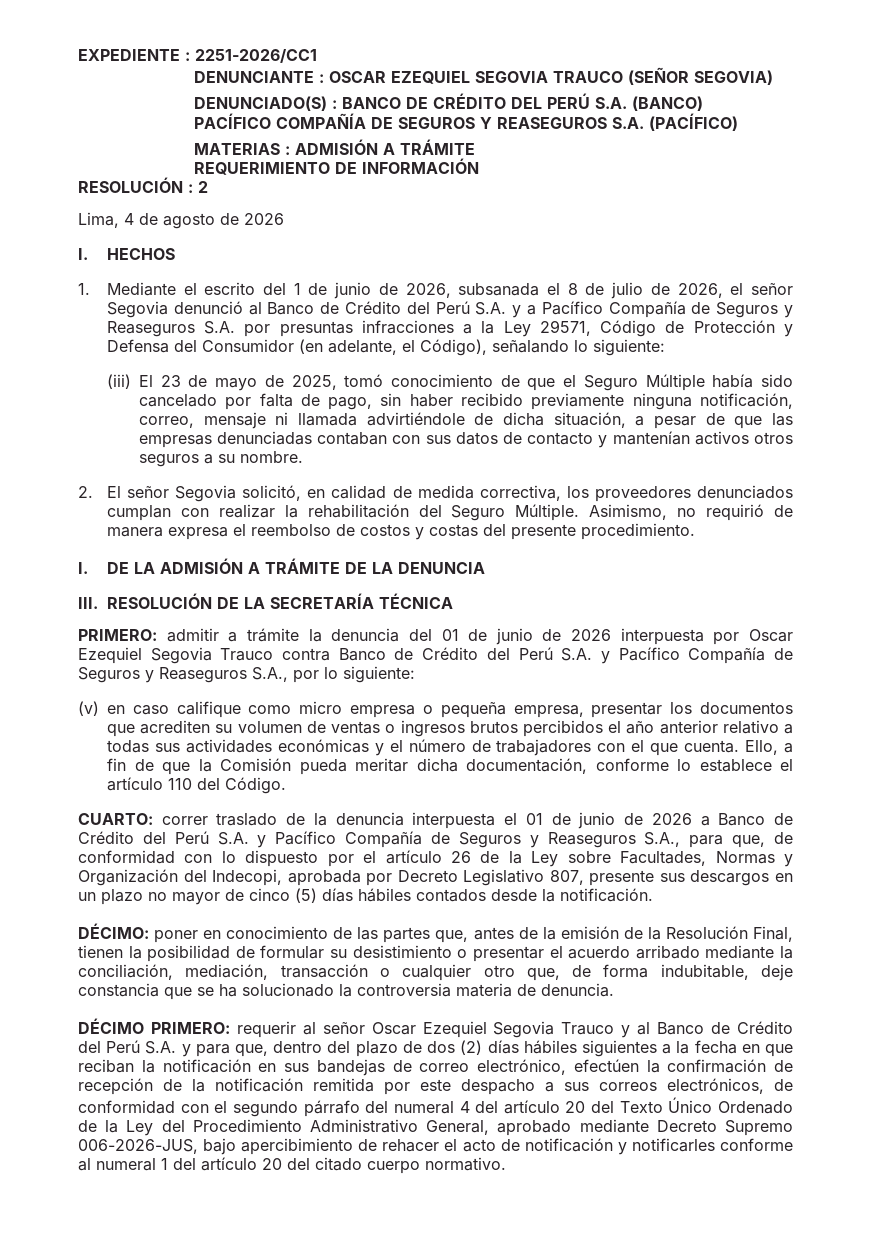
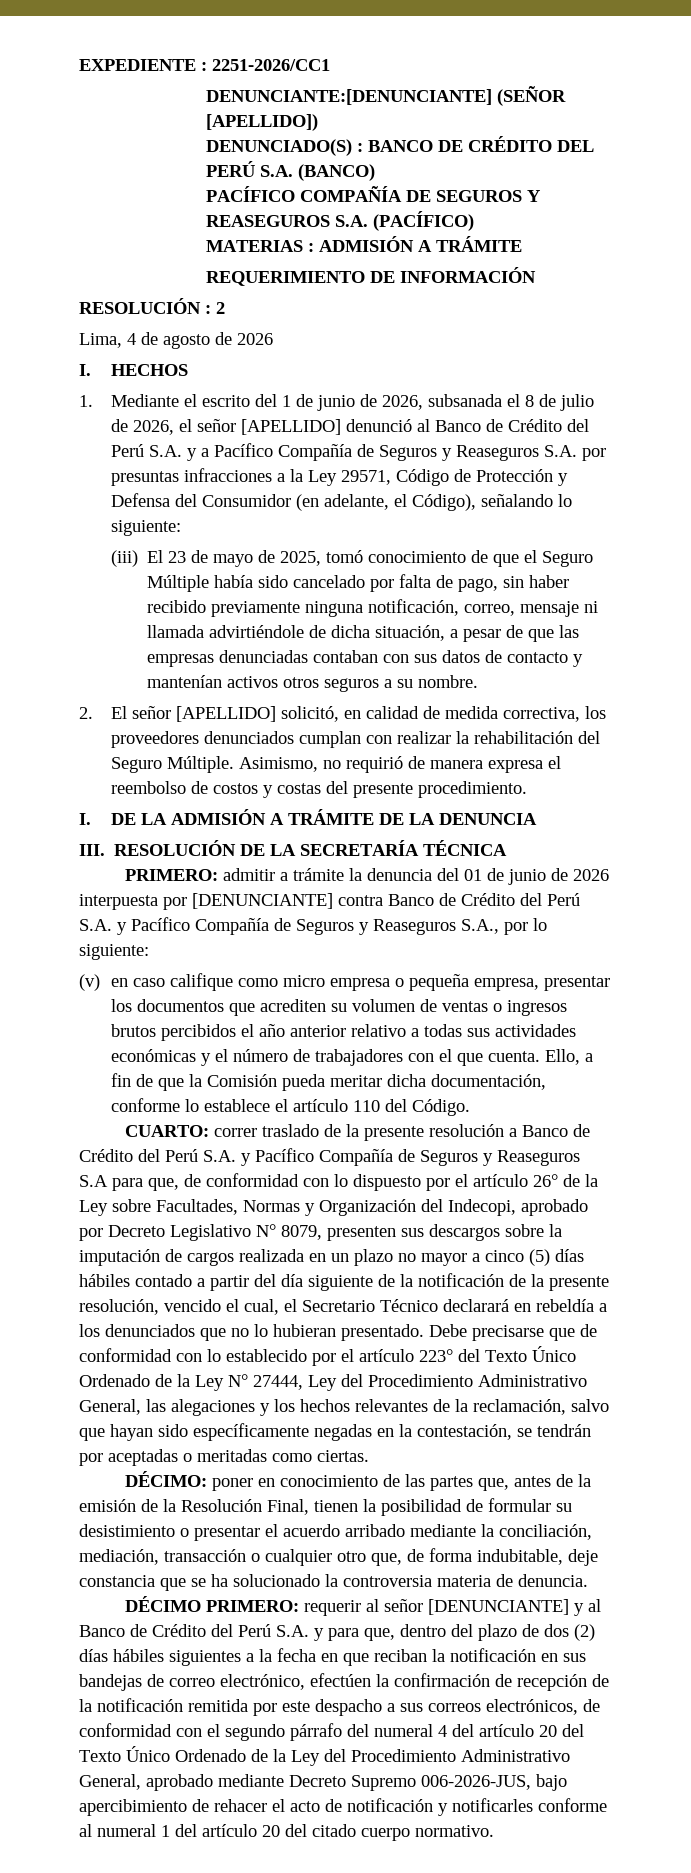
- DENUNCIANTE : OSCAR EZEQUIEL SEGOVIA TRAUCO (SEÑOR SEGOVIA)
+ DENUNCIANTE:[DENUNCIANTE] (SEÑOR [APELLIDO])
- 1. Mediante el escrito del 1 de junio de 2026, subsanada el 8 de julio de 2026, el señor Segovia denunció al Banco de Crédito del Perú S.A. y a Pacífico Compañía de Seguros y Reaseguros S.A. por presuntas infracciones a la Ley 29571, Código de Protección y Defensa del Consumidor (en adelante, el Código), señalando lo siguiente:
+ 1. Mediante el escrito del 1 de junio de 2026, subsanada el 8 de julio de 2026, el señor [APELLIDO] denunció al Banco de Crédito del Perú S.A. y a Pacífico Compañía de Seguros y Reaseguros S.A. por presuntas infracciones a la Ley 29571, Código de Protección y Defensa del Consumidor (en adelante, el Código), señalando lo siguiente:
- 2. El señor Segovia solicitó, en calidad de medida correctiva, los proveedores denunciados cumplan con realizar la rehabilitación del Seguro Múltiple.
+ 2. El señor [APELLIDO] solicitó, en calidad de medida correctiva, los proveedores denunciados cumplan con realizar la rehabilitación del Seguro Múltiple.
- PRIMERO: admitir a trámite la denuncia del 01 de junio de 2026 interpuesta por Oscar Ezequiel Segovia Trauco contra Banco de Crédito del Perú S.A. y Pacífico Compañía de Seguros y Reaseguros S.A., por lo siguiente:
+ PRIMERO: admitir a trámite la denuncia del 01 de junio de 2026 interpuesta por [DENUNCIANTE] contra Banco de Crédito del Perú S.A. y Pacífico Compañía de Seguros y Reaseguros S.A., por lo siguiente:
- CUARTO: correr traslado de la denuncia interpuesta el 01 de junio de 2026 a Banco de Crédito del Perú S.A. y Pacífico Compañía de Seguros y Reaseguros S.A., para que, de conformidad con lo dispuesto por el artículo 26 de la Ley sobre Facultades, Normas y Organización del Indecopi, aprobada por Decreto Legislativo 807, presente sus descargos en un plazo no mayor de cinco (5) días hábiles contados desde la notificación.
+ CUARTO: correr traslado de la presente resolución a Banco de Crédito del Perú S.A. y Pacífico Compañía de Seguros y Reaseguros S.A para que, de conformidad con lo dispuesto por el artículo 26° de la Ley sobre Facultades, Normas y Organización del Indecopi, aprobado por Decreto Legislativo N° 8079, presenten sus descargos sobre la imputación de cargos realizada en un plazo no mayor a cinco (5) días hábiles contado a partir del día siguiente de la notificación de la presente resolución, vencido el cual, el Secretario Técnico declarará en rebeldía a los denunciados que no lo hubieran presentado. Debe precisarse que de conformidad con lo establecido por el artículo 223° del Texto Único Ordenado de la Ley N° 27444, Ley del Procedimiento Administrativo General, las alegaciones y los hechos relevantes de la reclamación, salvo que hayan sido específicamente negadas en la contestación, se tendrán por aceptadas o meritadas como ciertas.
- requerir al señor Oscar Ezequiel Segovia Trauco y al Banco de Crédito del Perú S.A. y para que, dentro del plazo de dos (2) días hábiles siguientes a la fecha en que reciban la notificación en sus bandejas de correo electrónico, efectúen la confirmación de recepción de la notificación remitida por este despacho a sus correos electrónicos, de conformidad con el segundo párrafo del numeral 4 del artículo 20 del Texto Único Ordenado de la Ley del Procedimiento Administrativo General, aprobado mediante Decreto Supremo 006-2026-JUS, bajo apercibimiento de rehacer el acto de notificación y notificarles conforme al numeral 1 del artículo 20 del citado cuerpo normativo.
+ requerir al señor [DENUNCIANTE] y al Banco de Crédito del Perú S.A. y para que, dentro del plazo de dos (2) días hábiles siguientes a la fecha en que reciban la notificación en sus bandejas de correo electrónico, efectúen la confirmación de recepción de la notificación remitida por este despacho a sus correos electrónicos, de conformidad con el segundo párrafo del numeral 4 del artículo 20 del Texto Único Ordenado de la Ley del Procedimiento Administrativo General, aprobado mediante Decreto Supremo 006-2026-JUS, bajo apercibimiento de rehacer el acto de notificación y notificarles conforme al numeral 1 del artículo 20 del citado cuerpo normativo.

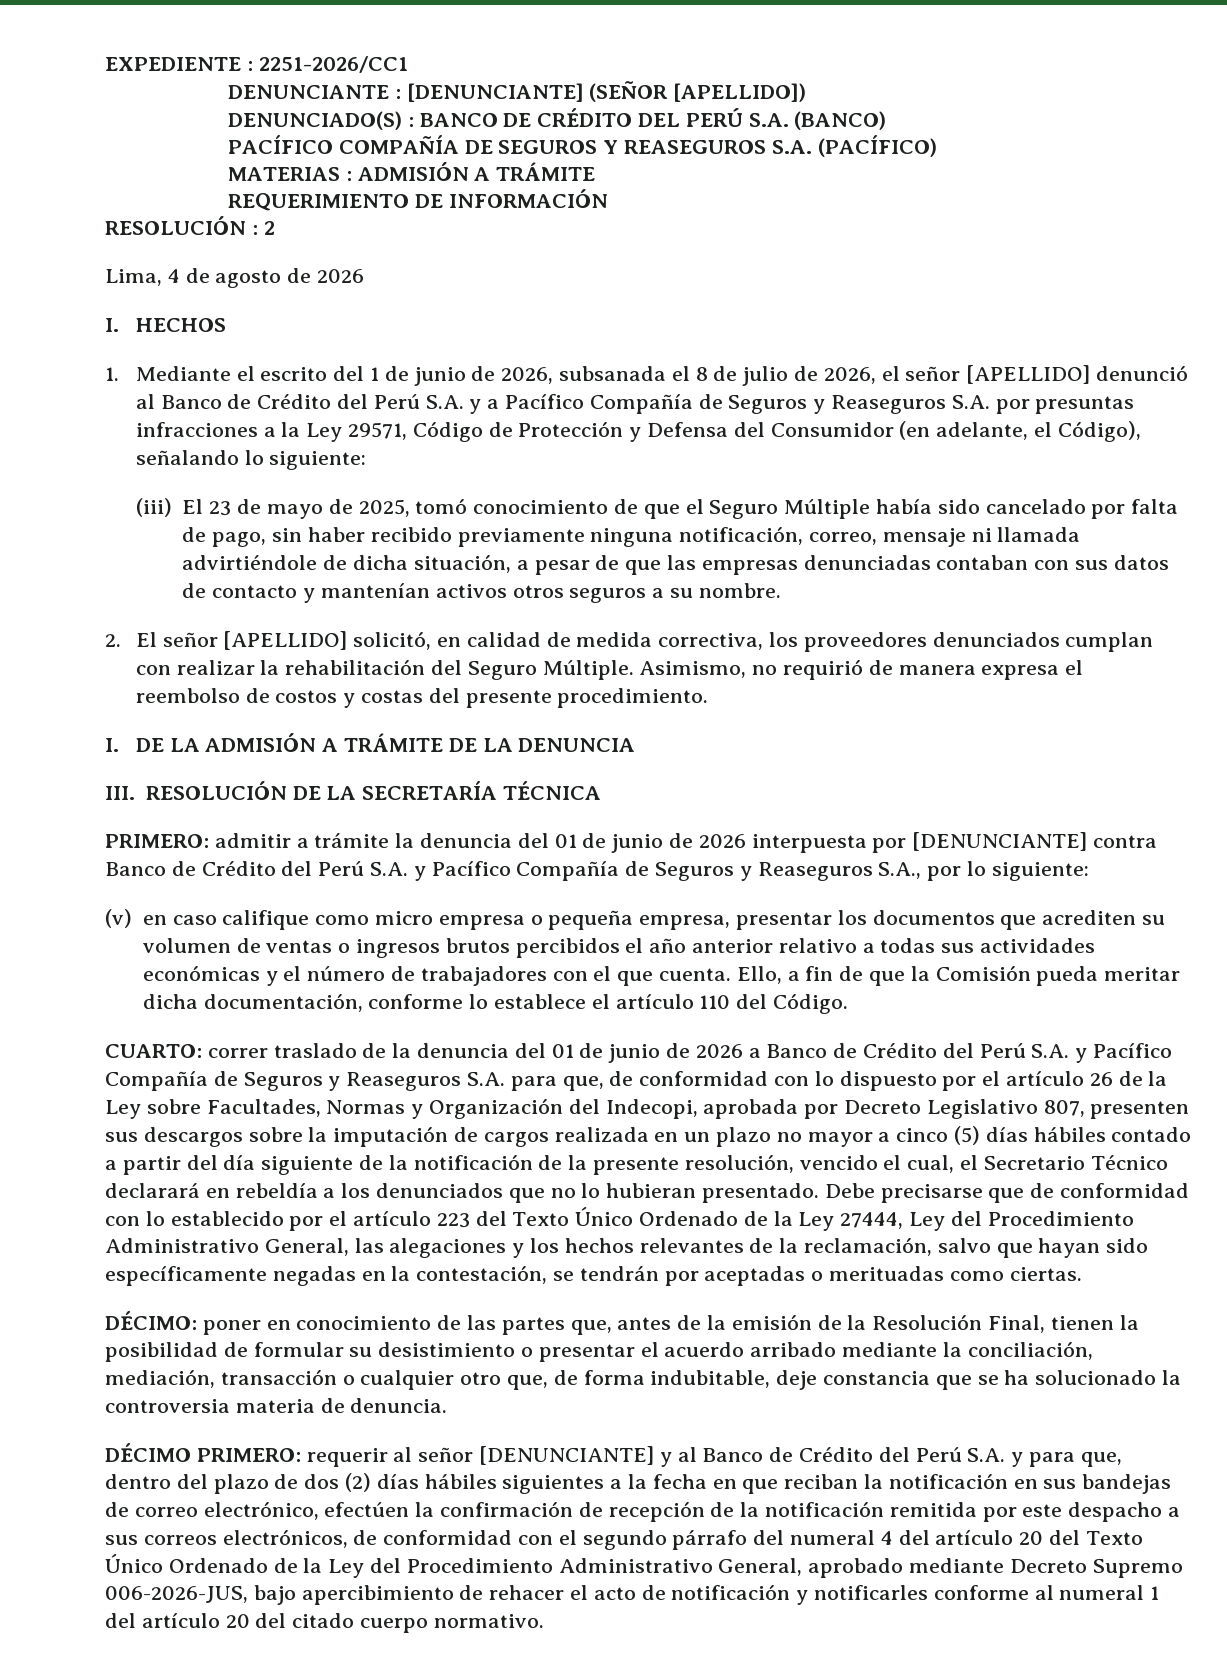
- DENUNCIANTE:[DENUNCIANTE] (SEÑOR [APELLIDO])
+ DENUNCIANTE : [DENUNCIANTE] (SEÑOR [APELLIDO])
- correr traslado de la presente resolución a Banco de Crédito del Perú S.A. y Pacífico Compañía de Seguros y Reaseguros S.A para que, de conformidad con lo dispuesto por el artículo 26° de la Ley sobre Facultades, Normas y Organización del Indecopi, aprobado por Decreto Legislativo N° 8079, presenten sus descargos sobre la imputación de cargos realizada en un plazo no mayor a cinco (5) días hábiles contado a partir del día siguiente de la notificación de la presente resolución, vencido el cual, el Secretario Técnico declarará en rebeldía a los denunciados que no lo hubieran presentado.
+ correr traslado de la denuncia del 01 de junio de 2026 a Banco de Crédito del Perú S.A. y Pacífico Compañía de Seguros y Reaseguros S.A. para que, de conformidad con lo dispuesto por el artículo 26 de la Ley sobre Facultades, Normas y Organización del Indecopi, aprobada por Decreto Legislativo 807, presenten sus descargos sobre la imputación de cargos realizada en un plazo no mayor a cinco (5) días hábiles contado a partir del día siguiente de la notificación de la presente resolución, vencido el cual, el Secretario Técnico declarará en rebeldía a los denunciados que no lo hubieran presentado.
- Debe precisarse que de conformidad con lo establecido por el artículo 223° del Texto Único Ordenado de la Ley N° 27444, Ley del Procedimiento Administrativo General, las alegaciones y los hechos relevantes de la reclamación, salvo que hayan sido específicamente negadas en la contestación, se tendrán por aceptadas o meritadas como ciertas.
+ Debe precisarse que de conformidad con lo establecido por el artículo 223 del Texto Único Ordenado de la Ley 27444, Ley del Procedimiento Administrativo General, las alegaciones y los hechos relevantes de la reclamación, salvo que hayan sido específicamente negadas en la contestación, se tendrán por aceptadas o merituadas como ciertas.

